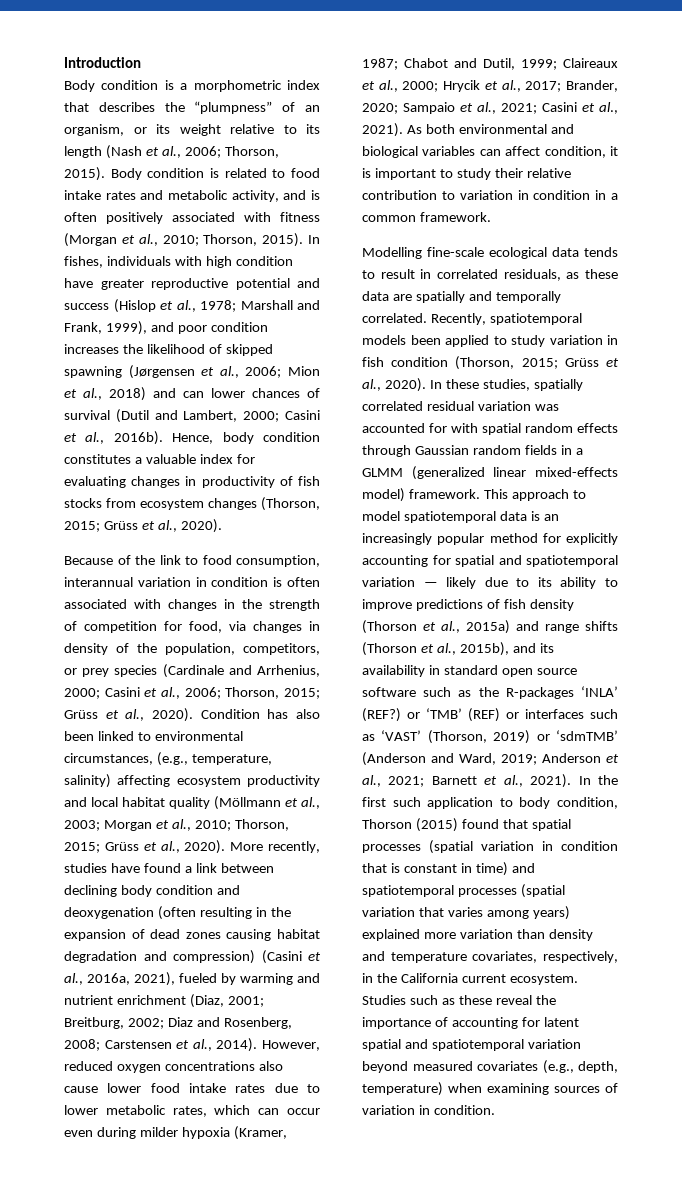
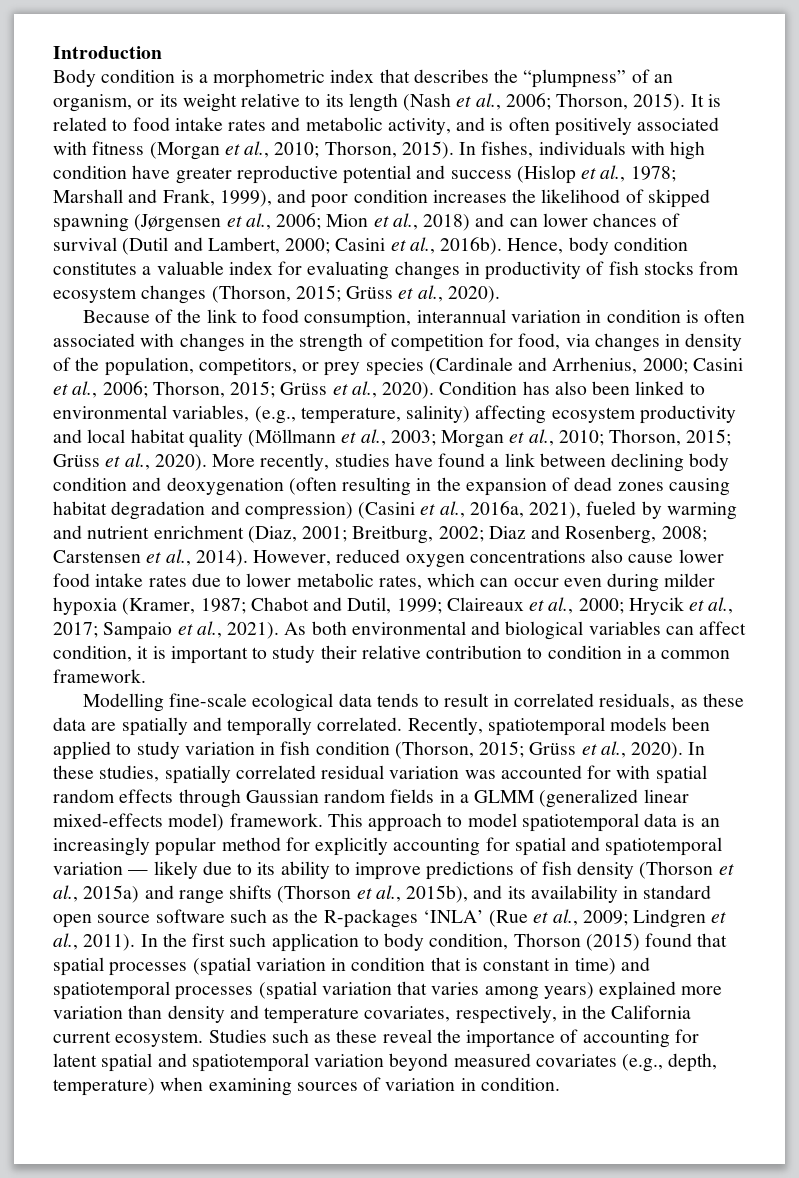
- Body condition is related to food intake rates and metabolic activity, and is often positively associated with fitness (Morgan et al., 2010; Thorson, 2015).
+ It is related to food intake rates and metabolic activity, and is often positively associated with fitness (Morgan et al., 2010; Thorson, 2015).
- Condition has also been linked to environmental circumstances, (e.g., temperature, salinity) affecting ecosystem productivity and local habitat quality (Möllmann et al., 2003; Morgan et al., 2010; Thorson, 2015; Grüss et al., 2020).
+ Condition has also been linked to environmental variables, (e.g., temperature, salinity) affecting ecosystem productivity and local habitat quality (Möllmann et al., 2003; Morgan et al., 2010; Thorson, 2015; Grüss et al., 2020).
- However, reduced oxygen concentrations also cause lower food intake rates due to lower metabolic rates, which can occur even during milder hypoxia (Kramer, 1987; Chabot and Dutil, 1999; Claireaux et al., 2000; Hrycik et al., 2017; Brander, 2020; Sampaio et al., 2021; Casini et al., 2021).
+ However, reduced oxygen concentrations also cause lower food intake rates due to lower metabolic rates, which can occur even during milder hypoxia (Kramer, 1987; Chabot and Dutil, 1999; Claireaux et al., 2000; Hrycik et al., 2017; Sampaio et al., 2021).
- As both environmental and biological variables can affect condition, it is important to study their relative contribution to variation in condition in a common framework.
+ As both environmental and biological variables can affect condition, it is important to study their relative contribution to condition in a common framework.
- This approach to model spatiotemporal data is an increasingly popular method for explicitly accounting for spatial and spatiotemporal variation — likely due to its ability to improve predictions of fish density (Thorson et al., 2015a) and range shifts (Thorson et al., 2015b), and its availability in standard open source software such as the R-packages ‘INLA’ (REF?) or ‘TMB’ (REF) or interfaces such as ‘VAST’ (Thorson, 2019) or ‘sdmTMB’ (Anderson and Ward, 2019; Anderson et al., 2021; Barnett et al., 2021).
+ This approach to model spatiotemporal data is an increasingly popular method for explicitly accounting for spatial and spatiotemporal variation — likely due to its ability to improve predictions of fish density (Thorson et al., 2015a) and range shifts (Thorson et al., 2015b), and its availability in standard open source software such as the R-packages ‘INLA’ (Rue et al., 2009; Lindgren et al., 2011).

